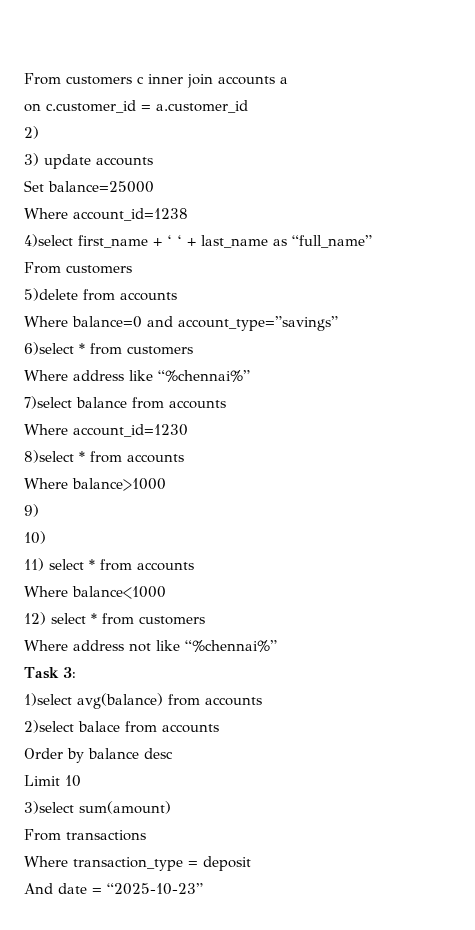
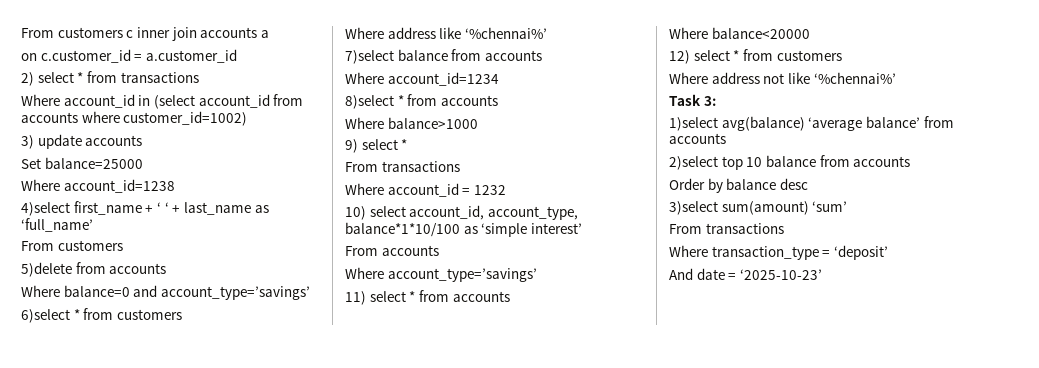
- 2)
+ 2) select * from transactions
+ Where account_id in (select account_id from accounts where customer_id=1002)
- 4)select first_name + ‘ ‘ + last_name as “full_name”
+ 4)select first_name + ‘ ‘ + last_name as ‘full_name’
- Where balance=0 and account_type=”savings”
+ Where balance=0 and account_type=’savings’
- Where address like “%chennai%”
+ Where address like ‘%chennai%’
- Where account_id=1230
+ Where account_id=1234
- 9)
- 10)
+ 9) select *
+ From transactions
+ Where account_id = 1232
+ 10) select account_id, account_type, balance*1*10/100 as ‘simple interest’
+ From accounts
+ Where account_type=’savings’
- Where balance<1000
+ Where balance<20000
- Where address not like “%chennai%”
+ Where address not like ‘%chennai%’
- 1)select avg(balance) from accounts
+ 1)select avg(balance) ‘average balance’ from accounts
- 2)select balace from accounts
+ 2)select top 10 balance from accounts
- Limit 10
- 3)select sum(amount)
+ 3)select sum(amount) ‘sum’
- Where transaction_type = deposit
+ Where transaction_type = ‘deposit’
- And date = “2025-10-23”
+ And date = ‘2025-10-23’

